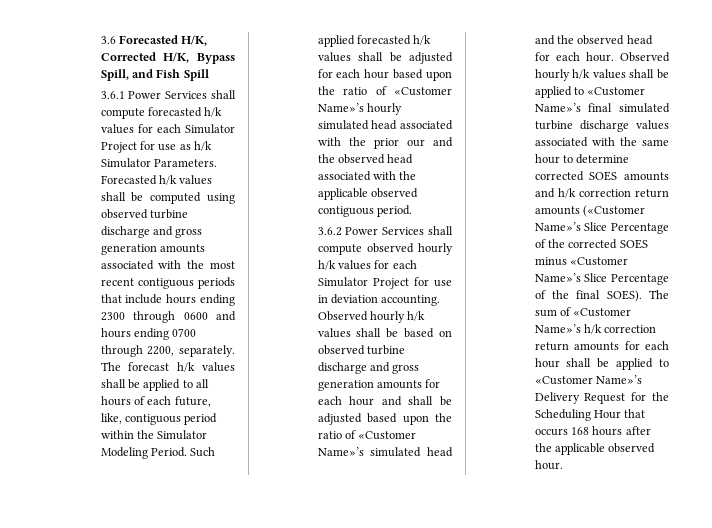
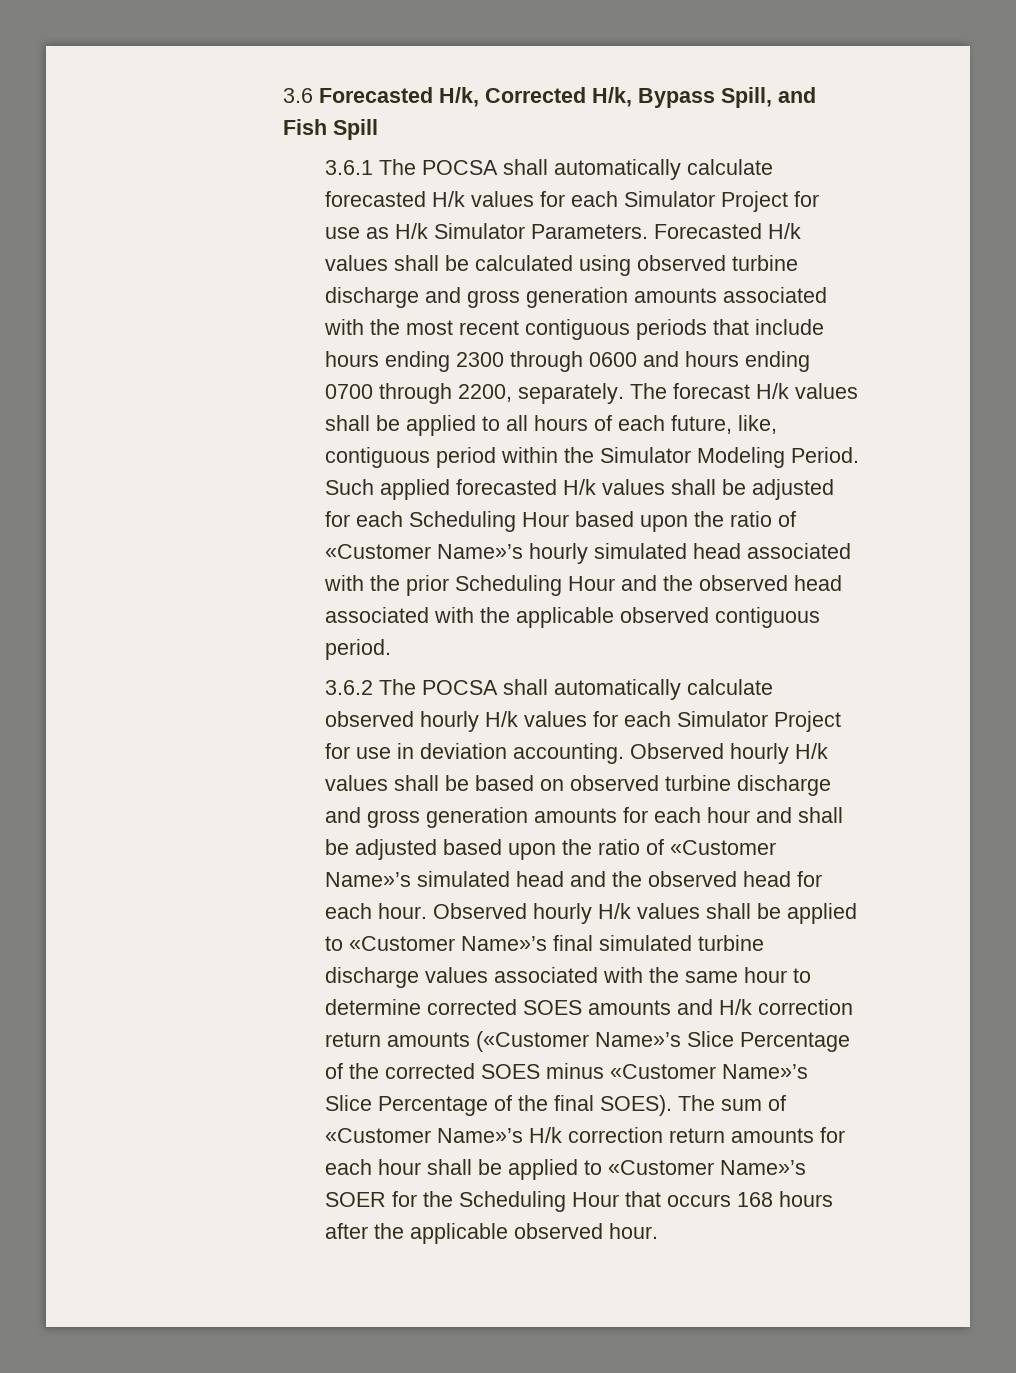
- 3.6 Forecasted H/K, Corrected H/K, Bypass Spill, and Fish Spill
+ 3.6 Forecasted H/k, Corrected H/k, Bypass Spill, and Fish Spill
- 3.6.1 Power Services shall compute forecasted h/k values for each Simulator Project for use as h/k Simulator Parameters.
+ 3.6.1 The POCSA shall automatically calculate forecasted H/k values for each Simulator Project for use as H/k Simulator Parameters.
- Forecasted h/k values shall be computed using observed turbine discharge and gross generation amounts associated with the most recent contiguous periods that include hours ending 2300 through 0600 and hours ending 0700 through 2200, separately.
+ Forecasted H/k values shall be calculated using observed turbine discharge and gross generation amounts associated with the most recent contiguous periods that include hours ending 2300 through 0600 and hours ending 0700 through 2200, separately.
- The forecast h/k values shall be applied to all hours of each future, like, contiguous period within the Simulator Modeling Period.
+ The forecast H/k values shall be applied to all hours of each future, like, contiguous period within the Simulator Modeling Period.
- Such applied forecasted h/k values shall be adjusted for each hour based upon the ratio of «Customer Name»’s hourly simulated head associated with the prior our and the observed head associated with the applicable observed contiguous period.
+ Such applied forecasted H/k values shall be adjusted for each Scheduling Hour based upon the ratio of «Customer Name»’s hourly simulated head associated with the prior Scheduling Hour and the observed head associated with the applicable observed contiguous period.
- 3.6.2 Power Services shall compute observed hourly h/k values for each Simulator Project for use in deviation accounting.
+ 3.6.2 The POCSA shall automatically calculate observed hourly H/k values for each Simulator Project for use in deviation accounting.
- Observed hourly h/k values shall be based on observed turbine discharge and gross generation amounts for each hour and shall be adjusted based upon the ratio of «Customer Name»’s simulated head and the observed head for each hour.
+ Observed hourly H/k values shall be based on observed turbine discharge and gross generation amounts for each hour and shall be adjusted based upon the ratio of «Customer Name»’s simulated head and the observed head for each hour.
- Observed hourly h/k values shall be applied to «Customer Name»’s final simulated turbine discharge values associated with the same hour to determine corrected SOES amounts and h/k correction return amounts («Customer Name»’s Slice Percentage of the corrected SOES minus «Customer Name»’s Slice Percentage of the final SOES).
+ Observed hourly H/k values shall be applied to «Customer Name»’s final simulated turbine discharge values associated with the same hour to determine corrected SOES amounts and H/k correction return amounts («Customer Name»’s Slice Percentage of the corrected SOES minus «Customer Name»’s Slice Percentage of the final SOES).
- The sum of «Customer Name»’s h/k correction return amounts for each hour shall be applied to «Customer Name»’s Delivery Request for the Scheduling Hour that occurs 168 hours after the applicable observed hour.
+ The sum of «Customer Name»’s H/k correction return amounts for each hour shall be applied to «Customer Name»’s SOER for the Scheduling Hour that occurs 168 hours after the applicable observed hour.

